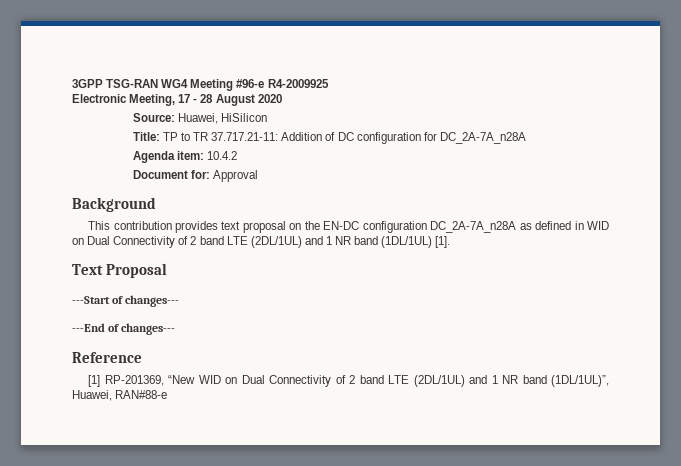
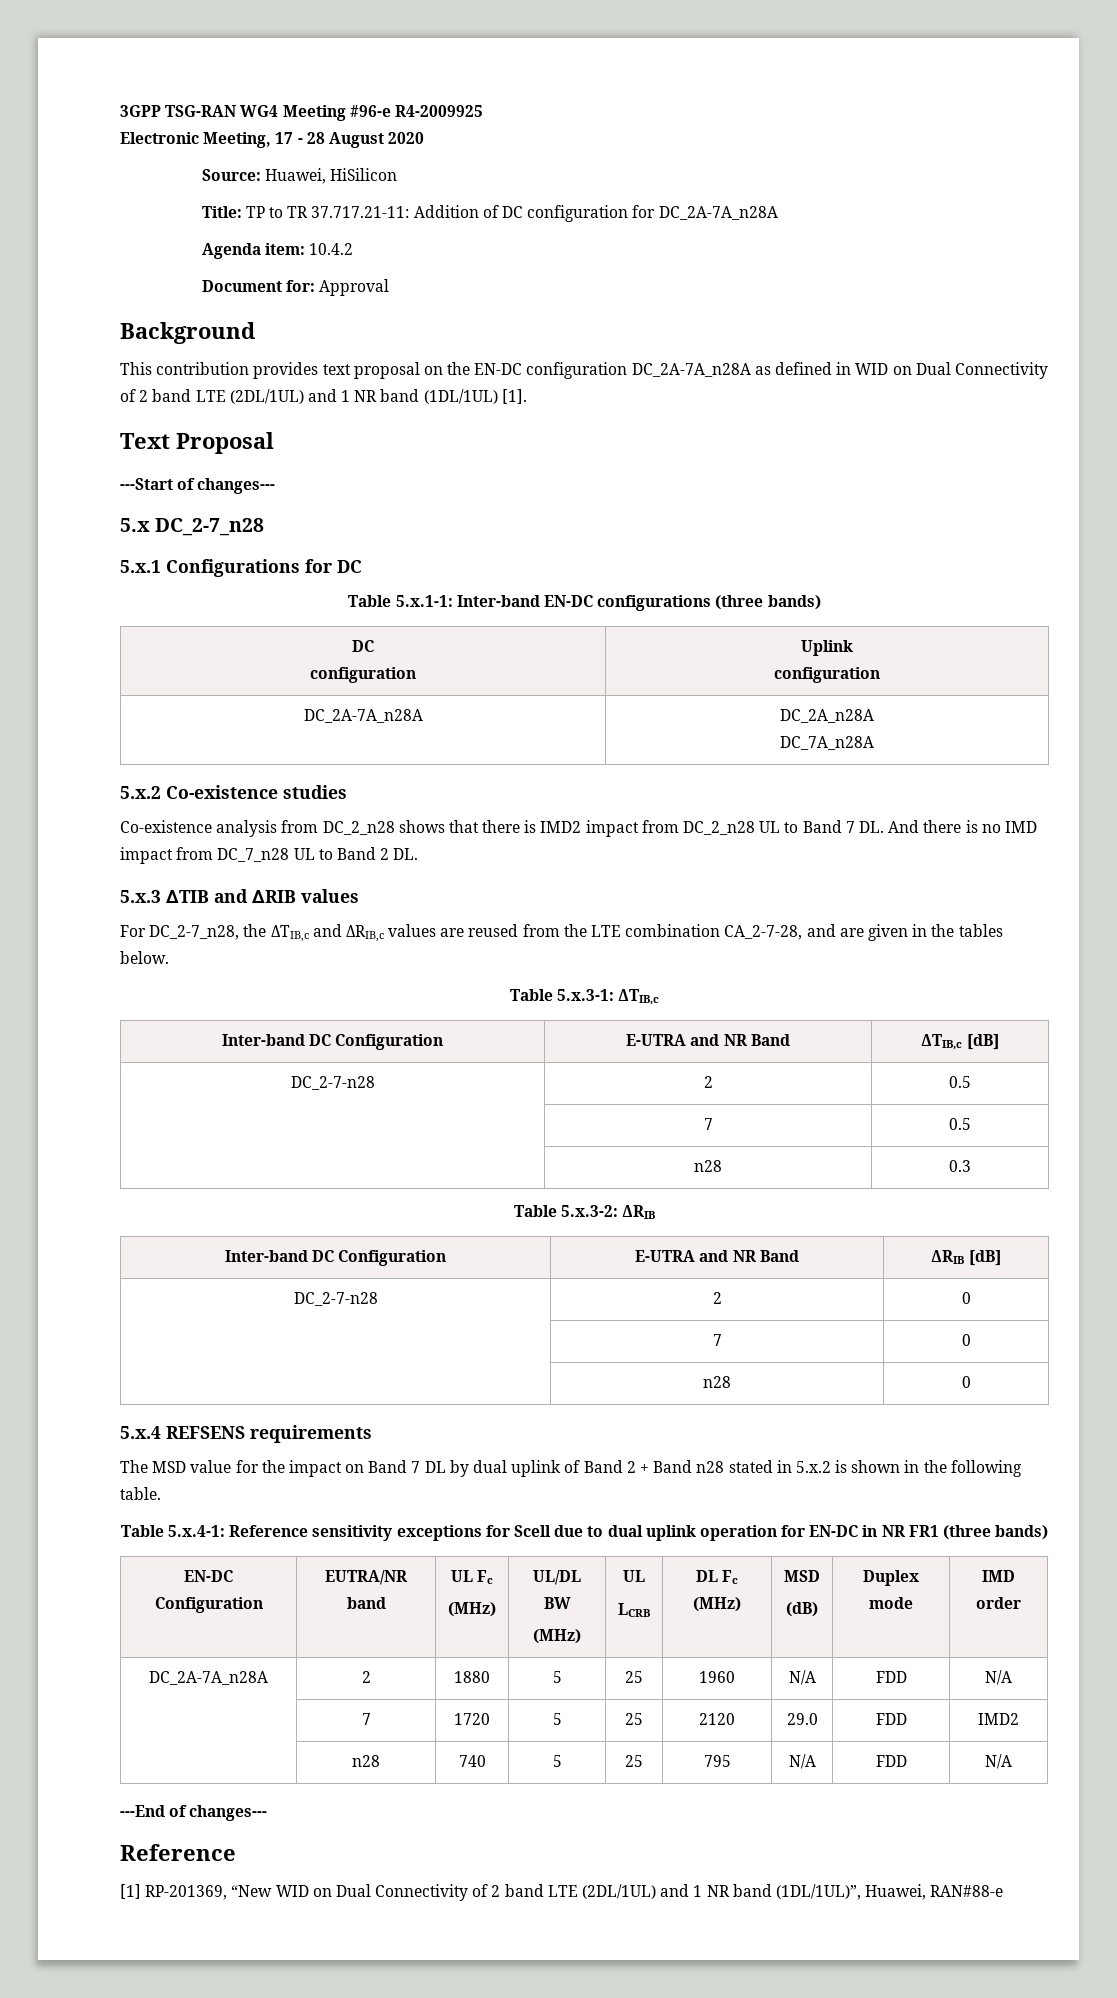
+ 5.x DC_2-7_n28
+ 5.x.1 Configurations for DC
+ Table 5.x.1-1: Inter-band EN-DC configurations (three bands)
+ DC
+ configuration | Uplink
+ configuration
+ DC_2A-7A_n28A | DC_2A_n28A
+ DC_7A_n28A
+ 5.x.2 Co-existence studies
+ Co-existence analysis from DC_2_n28 shows that there is IMD2 impact from DC_2_n28 UL to Band 7 DL. And there is no IMD impact from DC_7_n28 UL to Band 2 DL.
+ 5.x.3 ∆TIB and ∆RIB values
+ For DC_2-7_n28, the ΔTIB,c and ΔRIB,c values are reused from the LTE combination CA_2-7-28, and are given in the tables below.
+ Table 5.x.3-1: ΔTIB,c
+ Inter-band DC Configuration | E-UTRA and NR Band | ΔTIB,c [dB]
+ DC_2-7-n28 | 2 | 0.5
+ | 7 | 0.5
+ | n28 | 0.3
+ Table 5.x.3-2: ΔRIB
+ Inter-band DC Configuration | E-UTRA and NR Band | ΔRIB [dB]
+ DC_2-7-n28 | 2 | 0
+ | 7 | 0
+ | n28 | 0
+ 5.x.4 REFSENS requirements
+ The MSD value for the impact on Band 7 DL by dual uplink of Band 2 + Band n28 stated in 5.x.2 is shown in the following table.
+ Table 5.x.4-1: Reference sensitivity exceptions for Scell due to dual uplink operation for EN-DC in NR FR1 (three bands)
+ EN-DC Configuration | EUTRA/NR band | UL Fc
+ (MHz) | UL/DL BW
+ (MHz) | UL
+ LCRB | DL Fc (MHz) | MSD
+ (dB) | Duplex mode | IMD order
+ DC_2A-7A_n28A | 2 | 1880 | 5 | 25 | 1960 | N/A | FDD | N/A
+ | 7 | 1720 | 5 | 25 | 2120 | 29.0 | FDD | IMD2
+ | n28 | 740 | 5 | 25 | 795 | N/A | FDD | N/A

